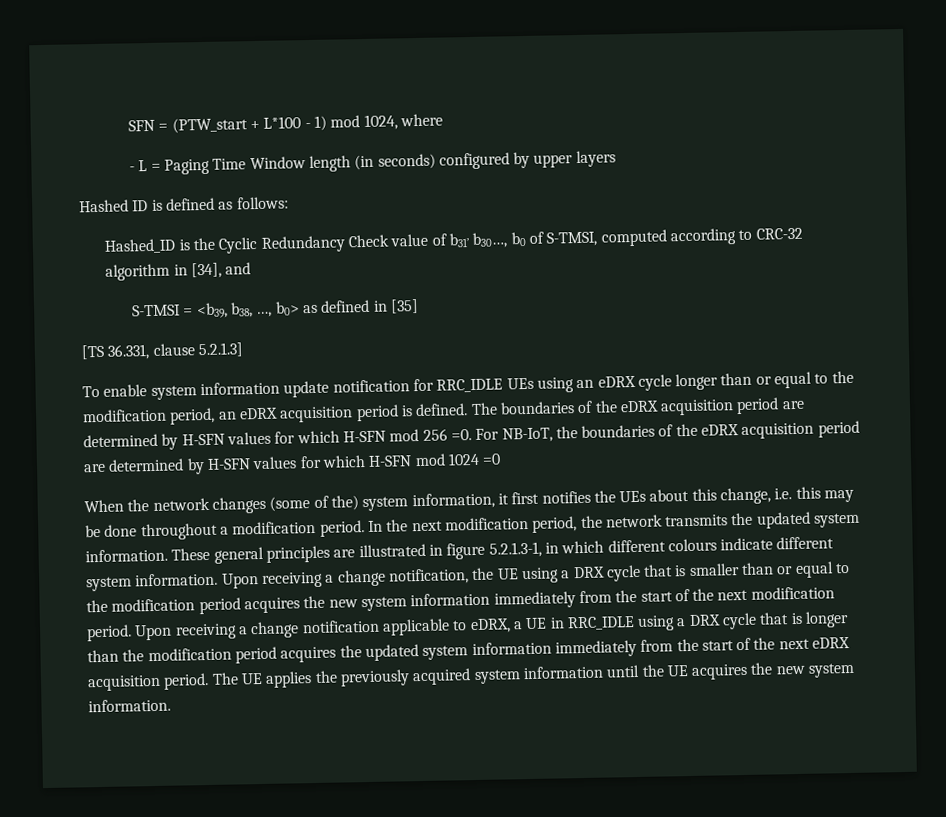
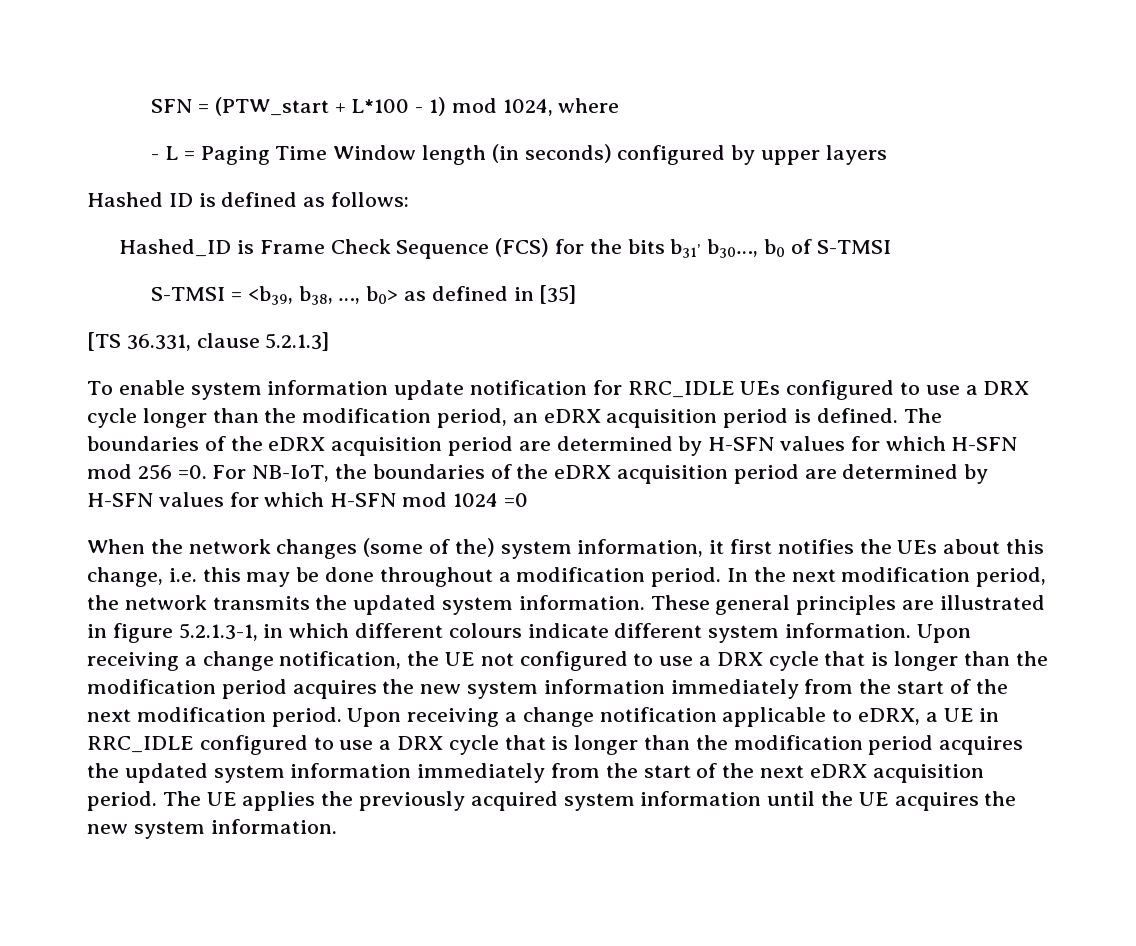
- Hashed_ID is the Cyclic Redundancy Check value of b31, b30…, b0 of S-TMSI, computed according to CRC-32 algorithm in [34], and
+ Hashed_ID is Frame Check Sequence (FCS) for the bits b31, b30…, b0 of S-TMSI
- To enable system information update notification for RRC_IDLE UEs using an eDRX cycle longer than or equal to the modification period, an eDRX acquisition period is defined.
+ To enable system information update notification for RRC_IDLE UEs configured to use a DRX cycle longer than the modification period, an eDRX acquisition period is defined.
- Upon receiving a change notification, the UE using a DRX cycle that is smaller than or equal to the modification period acquires the new system information immediately from the start of the next modification period.
+ Upon receiving a change notification, the UE not configured to use a DRX cycle that is longer than the modification period acquires the new system information immediately from the start of the next modification period.
- Upon receiving a change notification applicable to eDRX, a UE in RRC_IDLE using a DRX cycle that is longer than the modification period acquires the updated system information immediately from the start of the next eDRX acquisition period.
+ Upon receiving a change notification applicable to eDRX, a UE in RRC_IDLE configured to use a DRX cycle that is longer than the modification period acquires the updated system information immediately from the start of the next eDRX acquisition period.

